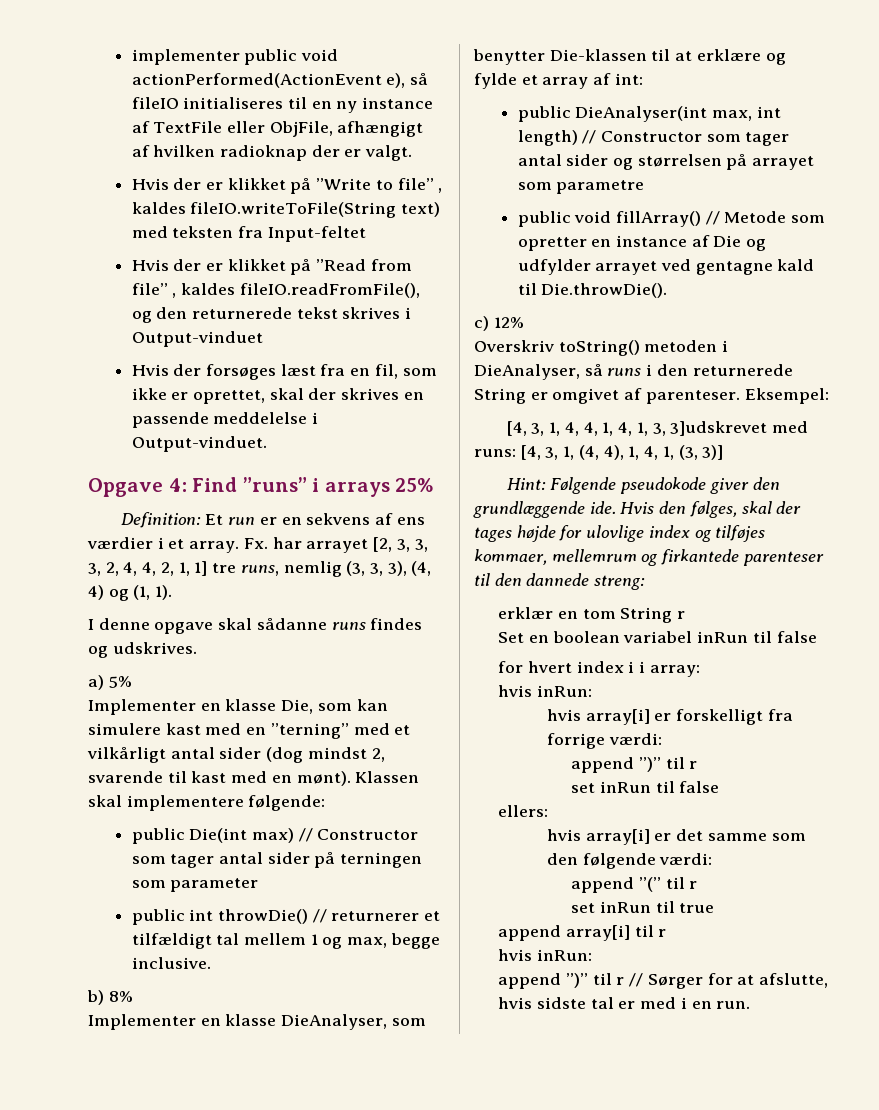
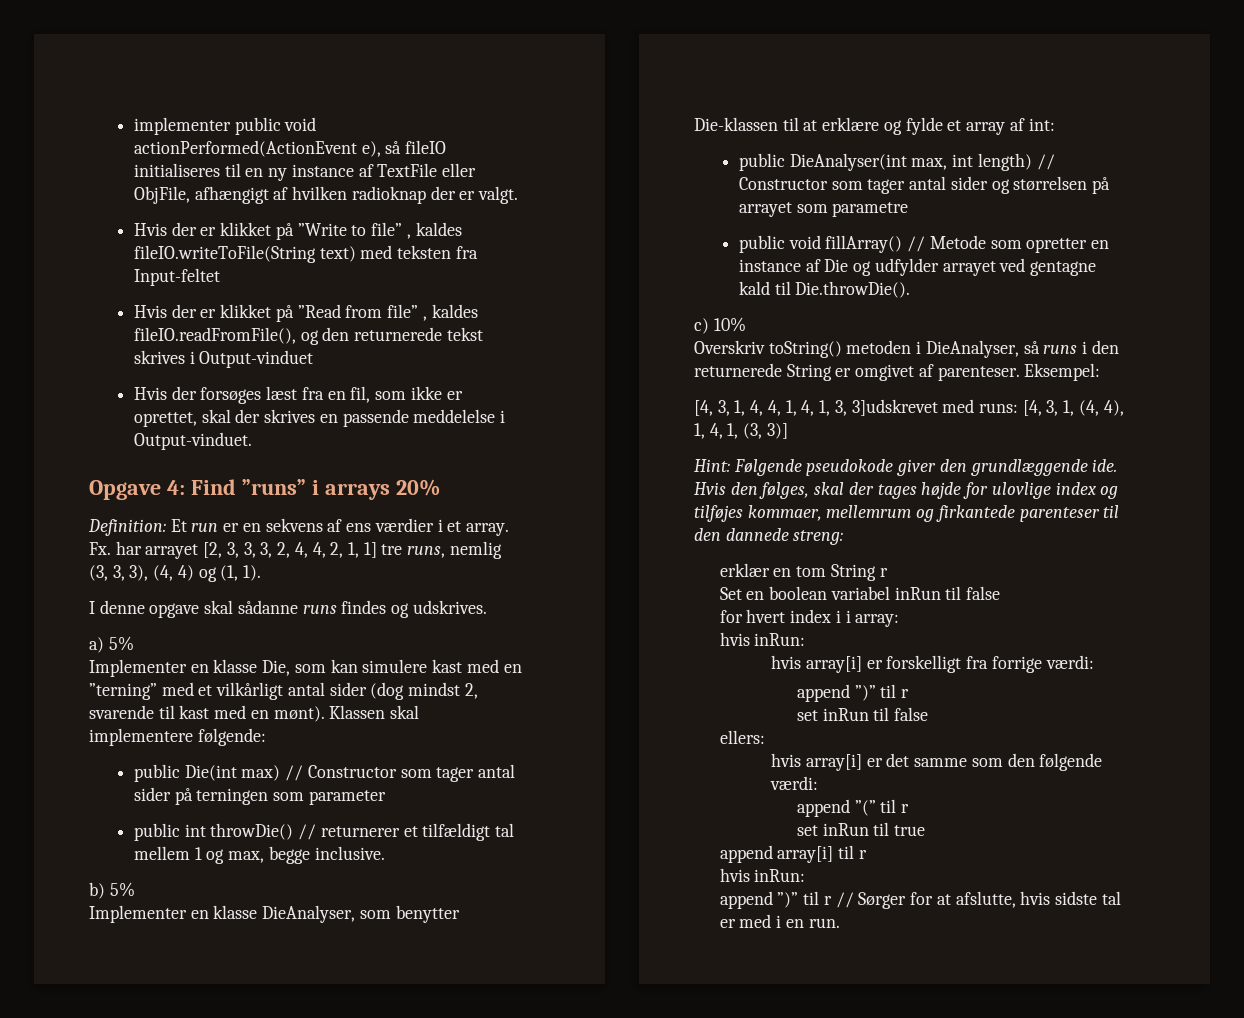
- Opgave 4: Find ”runs” i arrays 25%
+ Opgave 4: Find ”runs” i arrays 20%
- b) 8%
+ b) 5%
- c) 12%
+ c) 10%

